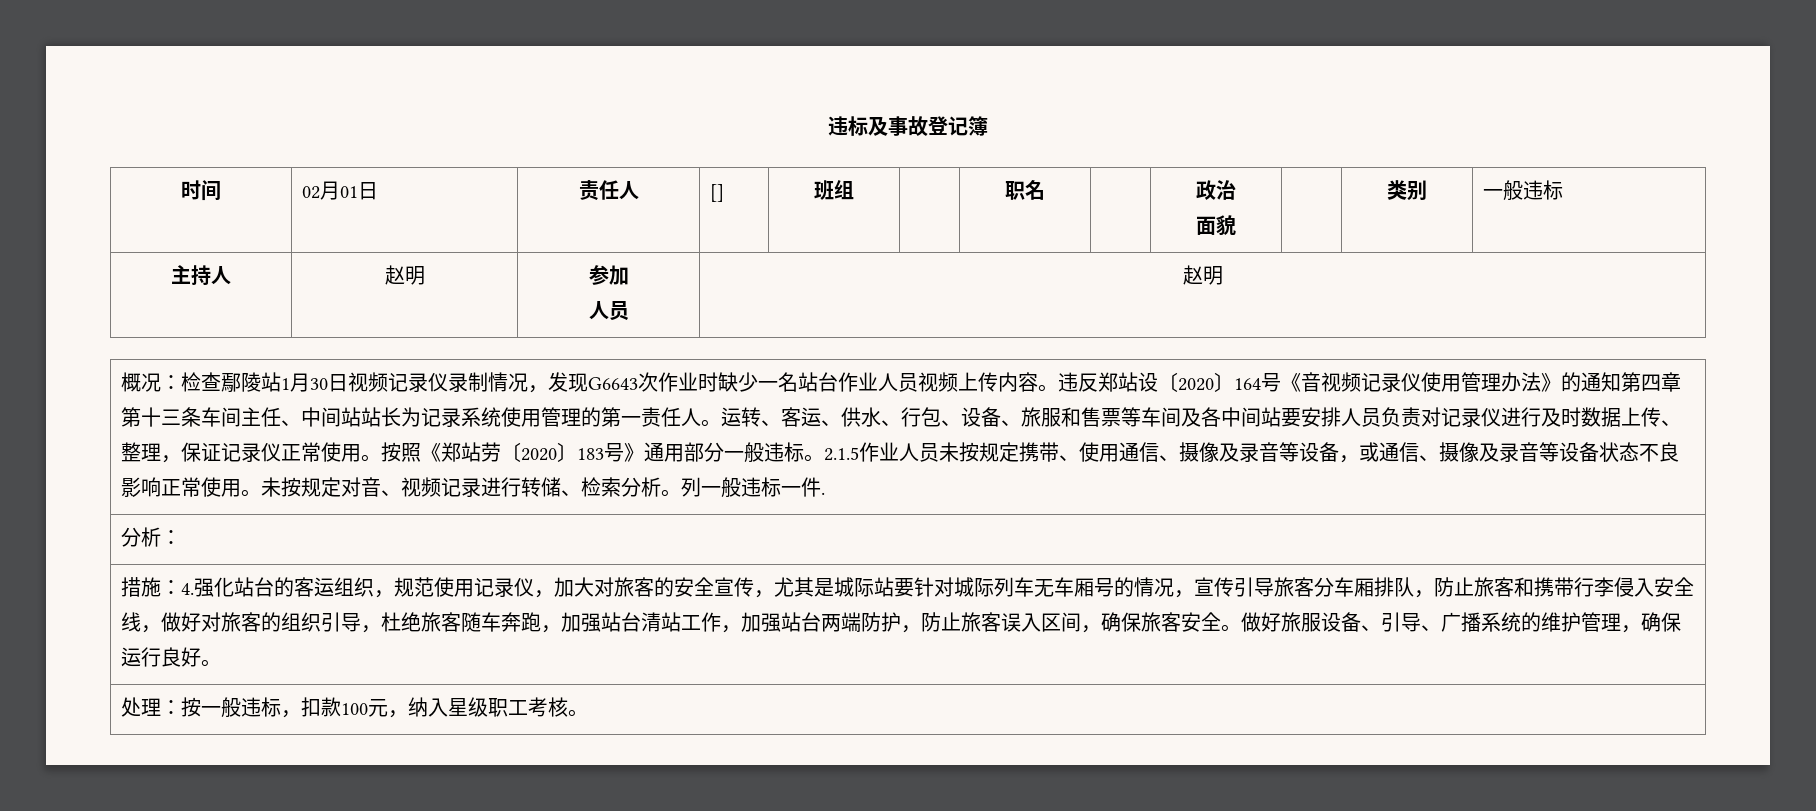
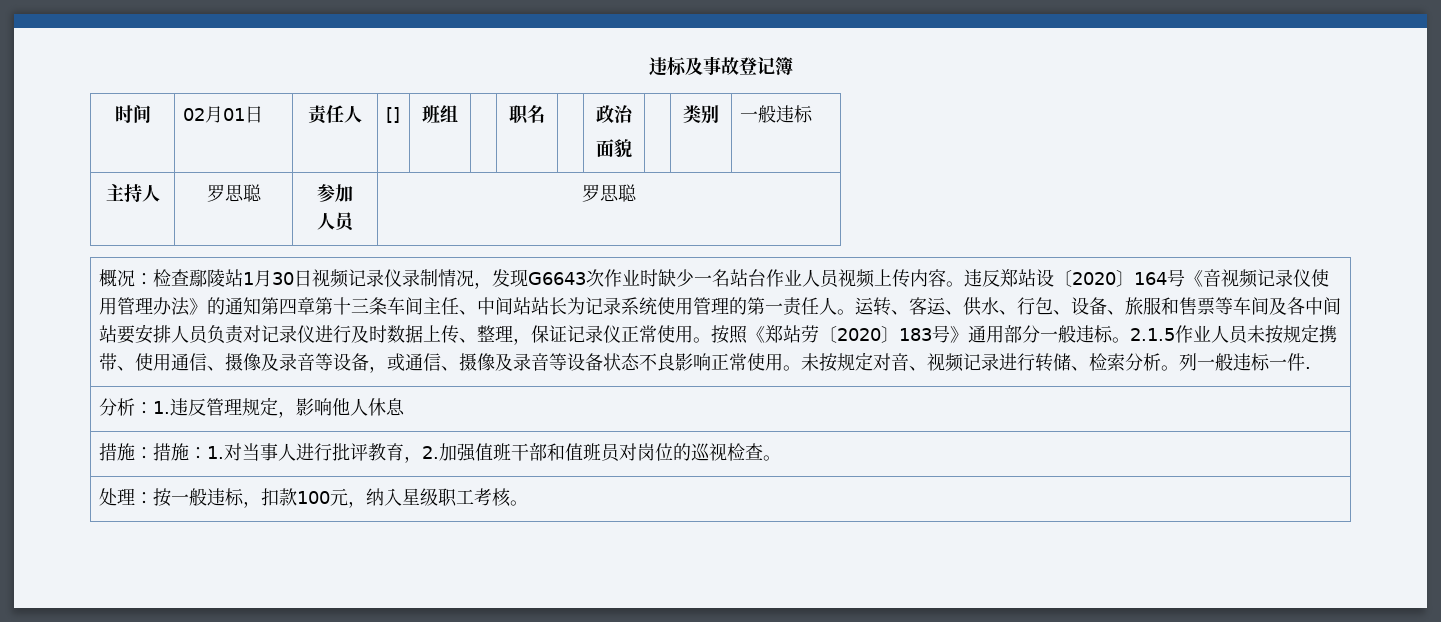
- 主持人 | 赵明 | 参加
- 人员 | 赵明
+ 主持人 | 罗思聪 | 参加
+ 人员 | 罗思聪
- 分析：
- 措施：4.强化站台的客运组织，规范使用记录仪，加大对旅客的安全宣传，尤其是城际站要针对城际列车无车厢号的情况，宣传引导旅客分车厢排队，防止旅客和携带行李侵入安全线，做好对旅客的组织引导，杜绝旅客随车奔跑，加强站台清站工作，加强站台两端防护，防止旅客误入区间，确保旅客安全。做好旅服设备、引导、广播系统的维护管理，确保运行良好。
+ 分析：1.违反管理规定，影响他人休息
+ 措施：措施：1.对当事人进行批评教育，2.加强值班干部和值班员对岗位的巡视检查。

